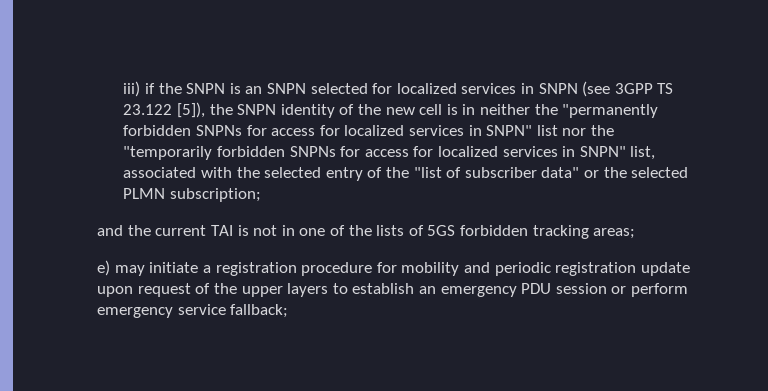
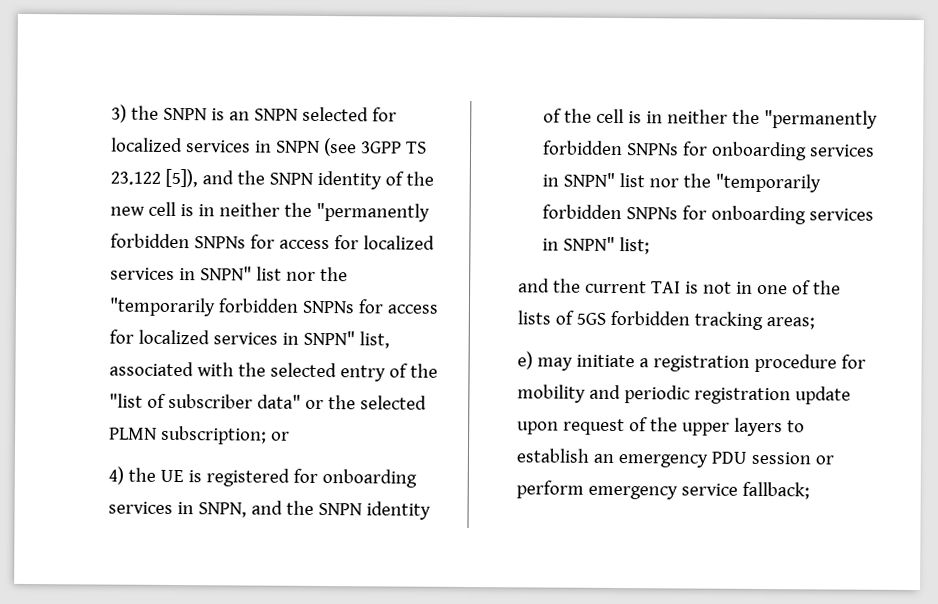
- iii) if the SNPN is an SNPN selected for localized services in SNPN (see 3GPP TS 23.122 [5]), the SNPN identity of the new cell is in neither the "permanently forbidden SNPNs for access for localized services in SNPN" list nor the "temporarily forbidden SNPNs for access for localized services in SNPN" list, associated with the selected entry of the "list of subscriber data" or the selected PLMN subscription;
+ 3) the SNPN is an SNPN selected for localized services in SNPN (see 3GPP TS 23.122 [5]), and the SNPN identity of the new cell is in neither the "permanently forbidden SNPNs for access for localized services in SNPN" list nor the "temporarily forbidden SNPNs for access for localized services in SNPN" list, associated with the selected entry of the "list of subscriber data" or the selected PLMN subscription; or
+ 4) the UE is registered for onboarding services in SNPN, and the SNPN identity of the cell is in neither the "permanently forbidden SNPNs for onboarding services in SNPN" list nor the "temporarily forbidden SNPNs for onboarding services in SNPN" list;

